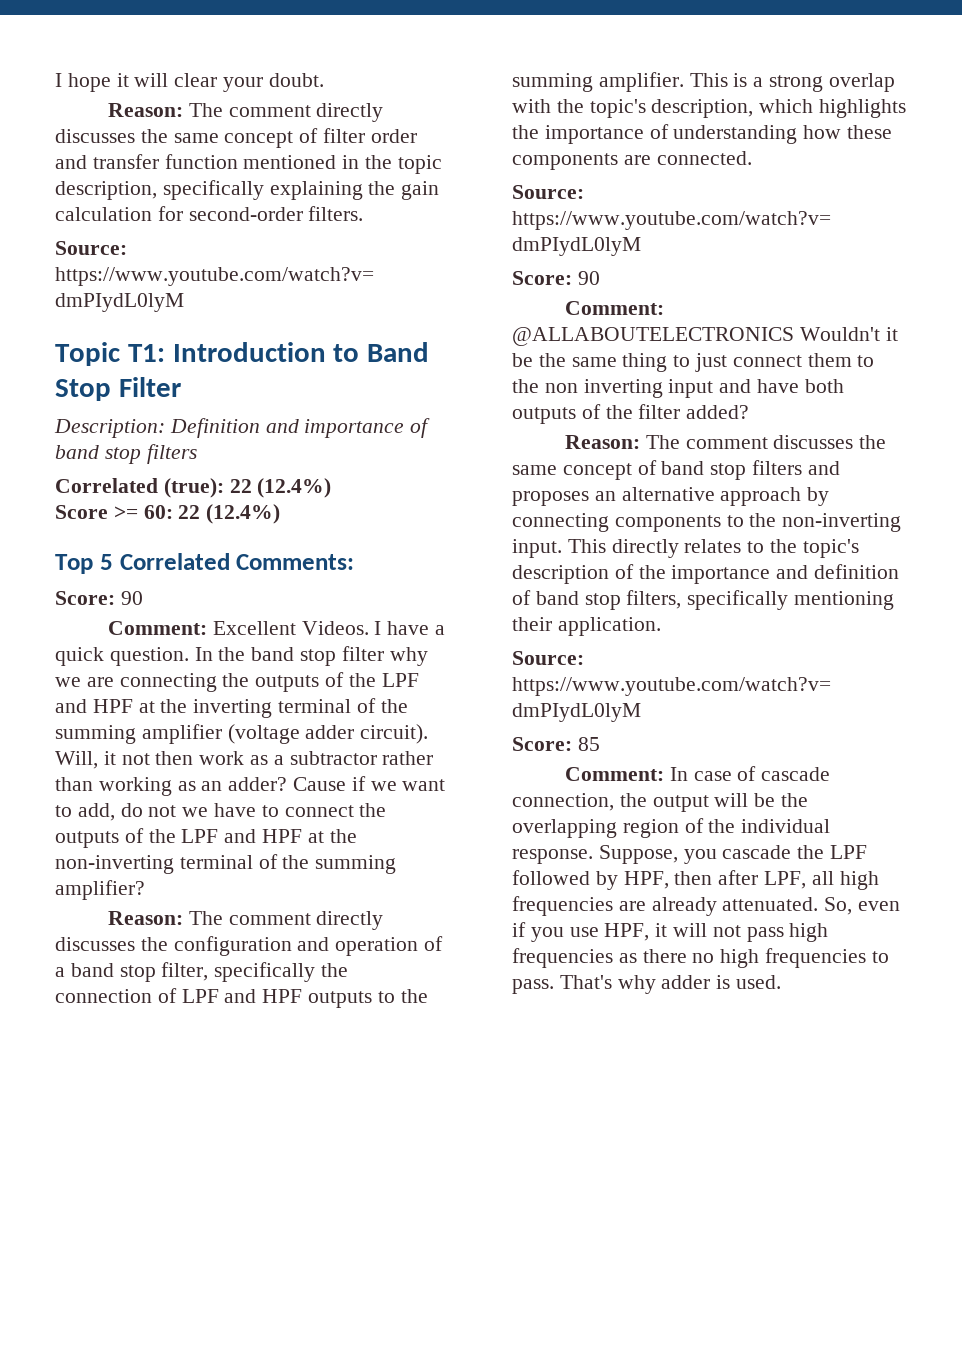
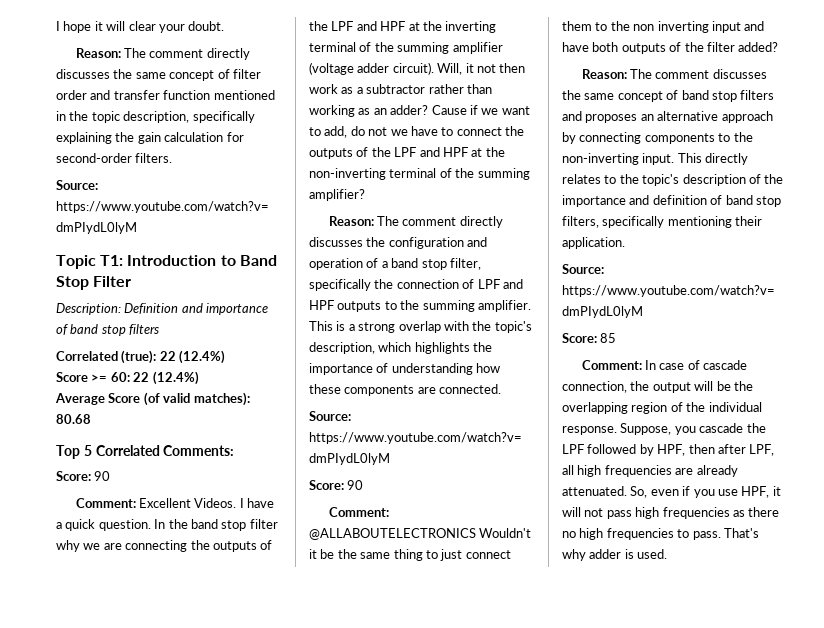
+ Average Score (of valid matches): 80.68

